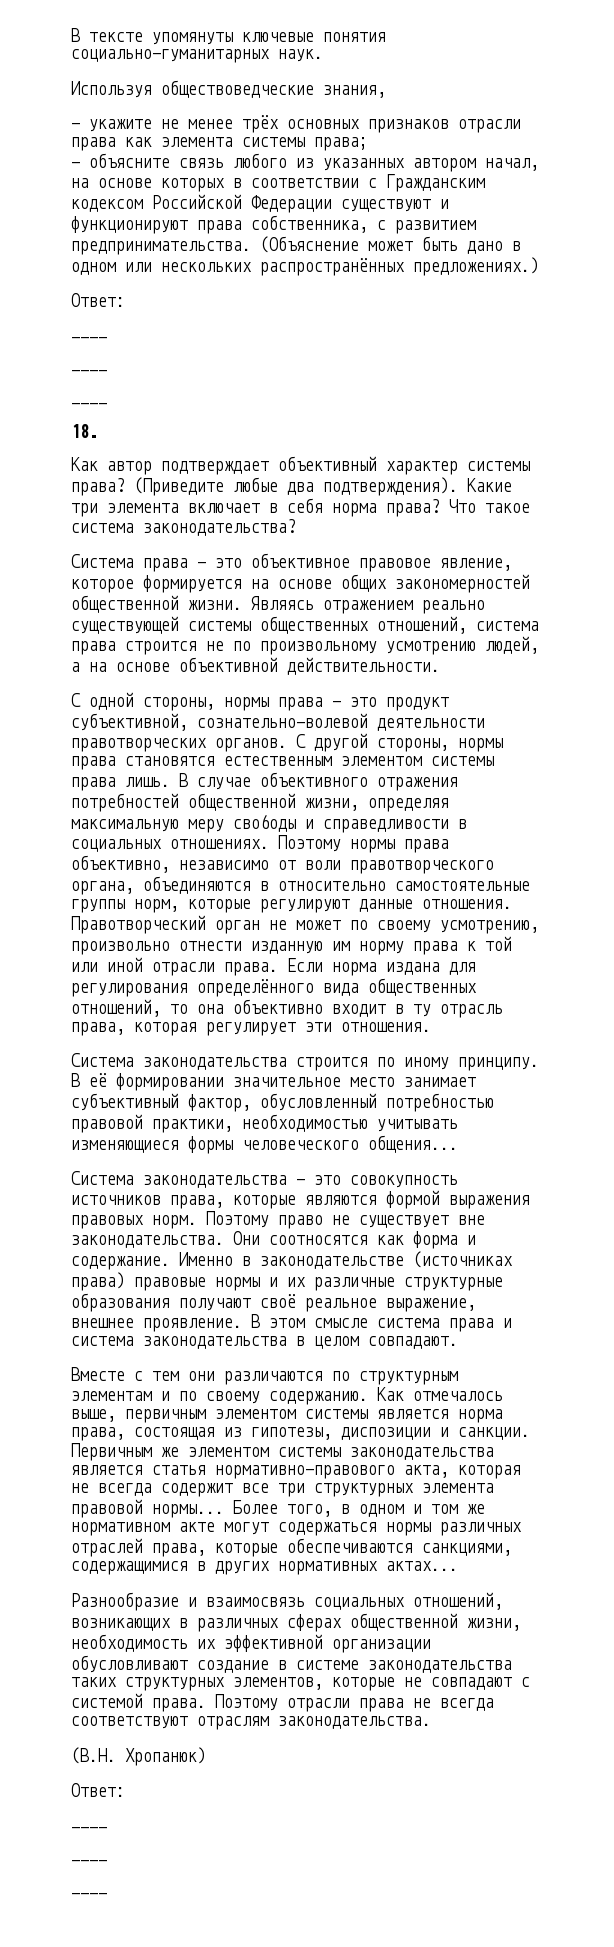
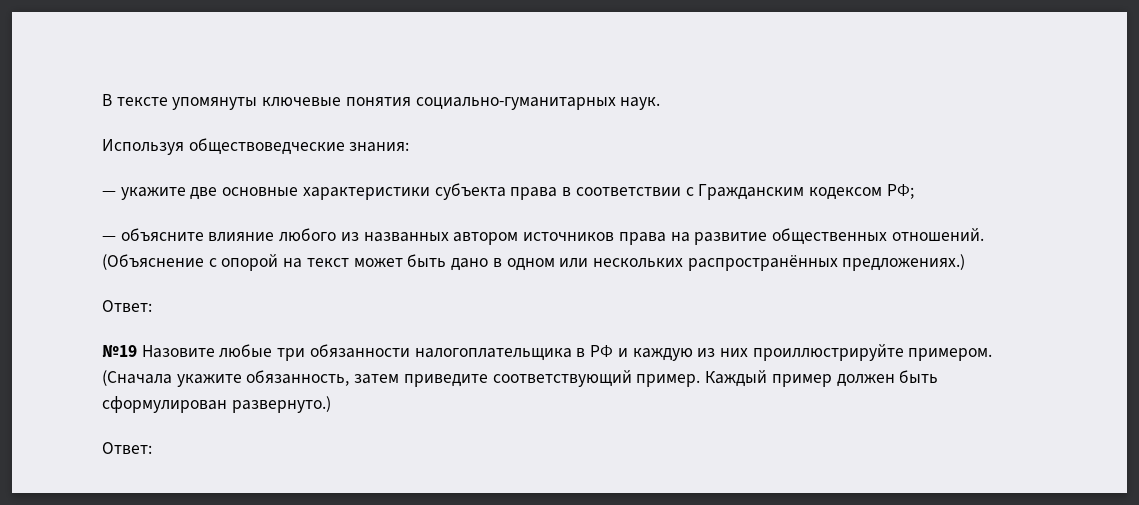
- Используя обществоведческие знания,
+ Используя обществоведческие знания:
- — укажите не менее трёх основных признаков отрасли права как элемента системы права;
- — объясните связь любого из указанных автором начал, на основе которых в соответствии с Гражданским кодексом Российской Федерации существуют и функционируют права собственника, с развитием предпринимательства. (Объяснение может быть дано в одном или нескольких распространённых предложениях.)
+ — укажите две основные характеристики субъекта права в соответствии с Гражданским кодексом РФ;
+ — объясните влияние любого из названных автором источников права на развитие общественных отношений. (Объяснение с опорой на текст может быть дано в одном или нескольких распространённых предложениях.)
  Ответ:
- ____
- ____
- ____
- 18.
- Как автор подтверждает объективный характер системы права? (Приведите любые два подтверждения). Какие три элемента включает в себя норма права? Что такое система законодательства?
- Система права — это объективное правовое явление, которое формируется на основе общих закономерностей общественной жизни. Являясь отражением реально существующей системы общественных отношений, система права строится не по произвольному усмотрению людей, а на основе объективной действительности.
- С одной стороны, нормы права - это продукт субъективной, сознательно-волевой деятельности правотворческих органов. С другой стороны, нормы права становятся естественным элементом системы права лишь. В случае объективного отражения потребностей общественной жизни, определяя максимальную меру сво6оды и справедливости в социальных отношениях. Поэтому нормы права объективно, независимо от воли правотворческого органа, объединяются в относительно самостоятельные группы норм, которые регулируют данные отношения. Правотворческий орган не может по своему усмотрению, произвольно отнести изданную им норму права к той или иной отрасли права. Если норма издана для регулирования определённого вида общественных отношений, то она объективно входит в ту отрасль права, которая регулирует эти отношения.
- Система законодательства строится по иному принципу. В её формировании значительное место занимает субъективный фактор, обусловленный потребностью правовой практики, необходимостью учитывать изменяющиеся формы человеческого общения...
- Система законодательства — это совокупность источников права, которые являются формой выражения правовых норм. Поэтому право не существует вне законодательства. Они соотносятся как форма и содержание. Именно в законодательстве (источниках права) правовые нормы и их различные структурные образования получают своё реальное выражение, внешнее проявление. В этом смысле система права и система законодательства в целом совпадают.
- Вместе с тем они различаются по структурным элементам и по своему содержанию. Как отмечалось выше, первичным элементом системы является норма права, состоящая из гипотезы, диспозиции и санкции. Первичным же элементом системы законодательства является статья нормативно-правового акта, которая не всегда содержит все три структурных элемента правовой нормы... Более того, в одном и том же нормативном акте могут содержаться нормы различных отраслей права, которые обеспечиваются санкциями, содержащимися в других нормативных актах...
- Разнообразие и взаимосвязь социальных отношений, возникающих в различных сферах общественной жизни, необходимость их эффективной организации обусловливают создание в системе законодательства таких структурных элементов, которые не совпадают с системой права. Поэтому отрасли права не всегда соответствуют отраслям законодательства.
- (В.Н. Хропанюк)
+ №19 Назовите любые три обязанности налогоплательщика в РФ и каждую из них проиллюстрируйте примером. (Сначала укажите обязанность, затем приведите соответствующий пример. Каждый пример должен быть сформулирован развернуто.)
  Ответ:
- ____
- ____
- ____

